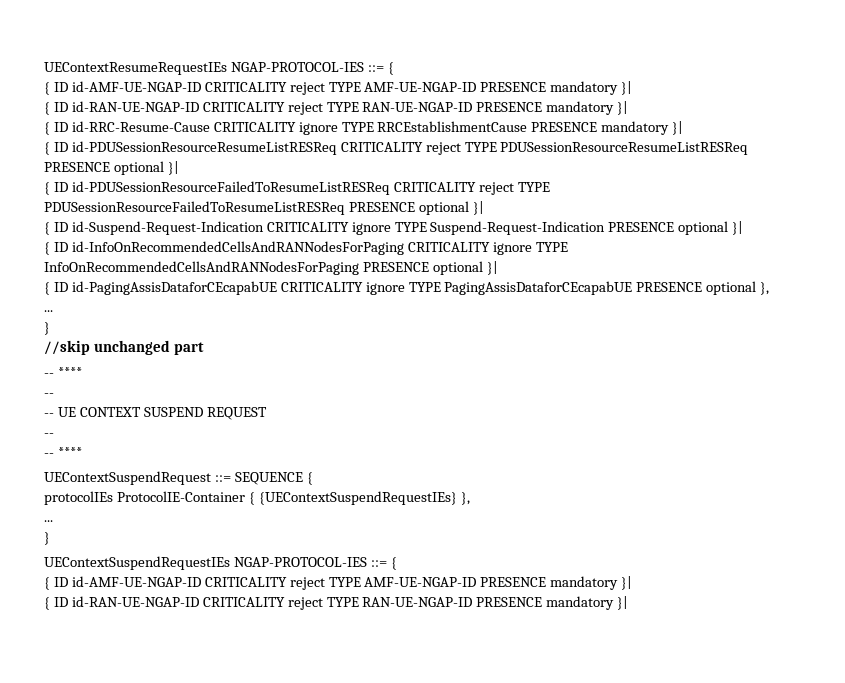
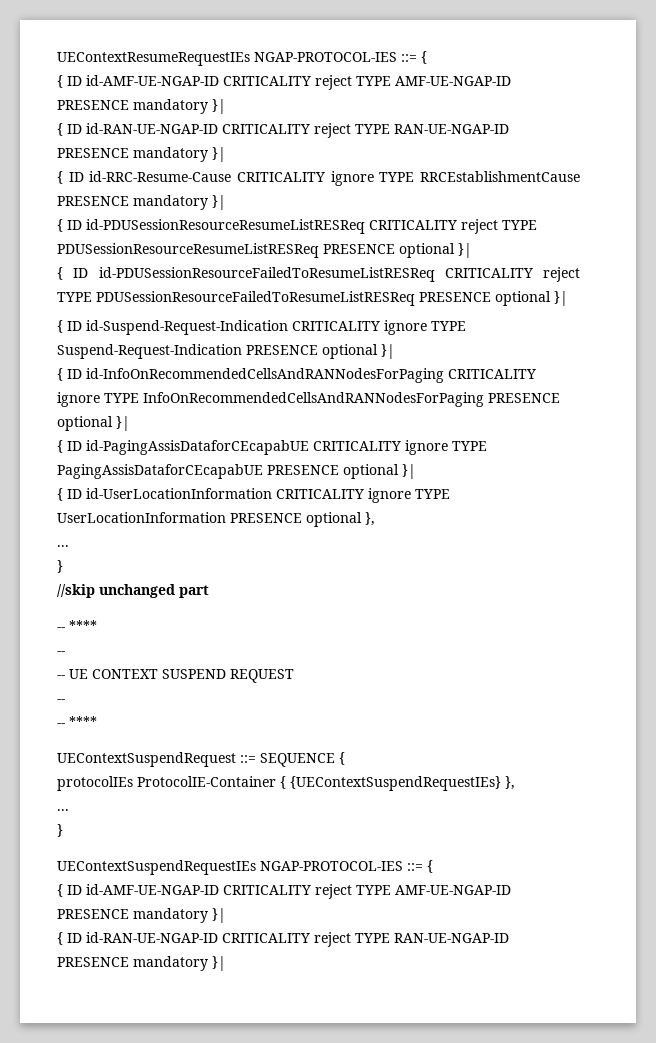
- { ID id-PagingAssisDataforCEcapabUE CRITICALITY ignore TYPE PagingAssisDataforCEcapabUE PRESENCE optional },
+ { ID id-PagingAssisDataforCEcapabUE CRITICALITY ignore TYPE PagingAssisDataforCEcapabUE PRESENCE optional }|
+ { ID id-UserLocationInformation CRITICALITY ignore TYPE UserLocationInformation PRESENCE optional },

